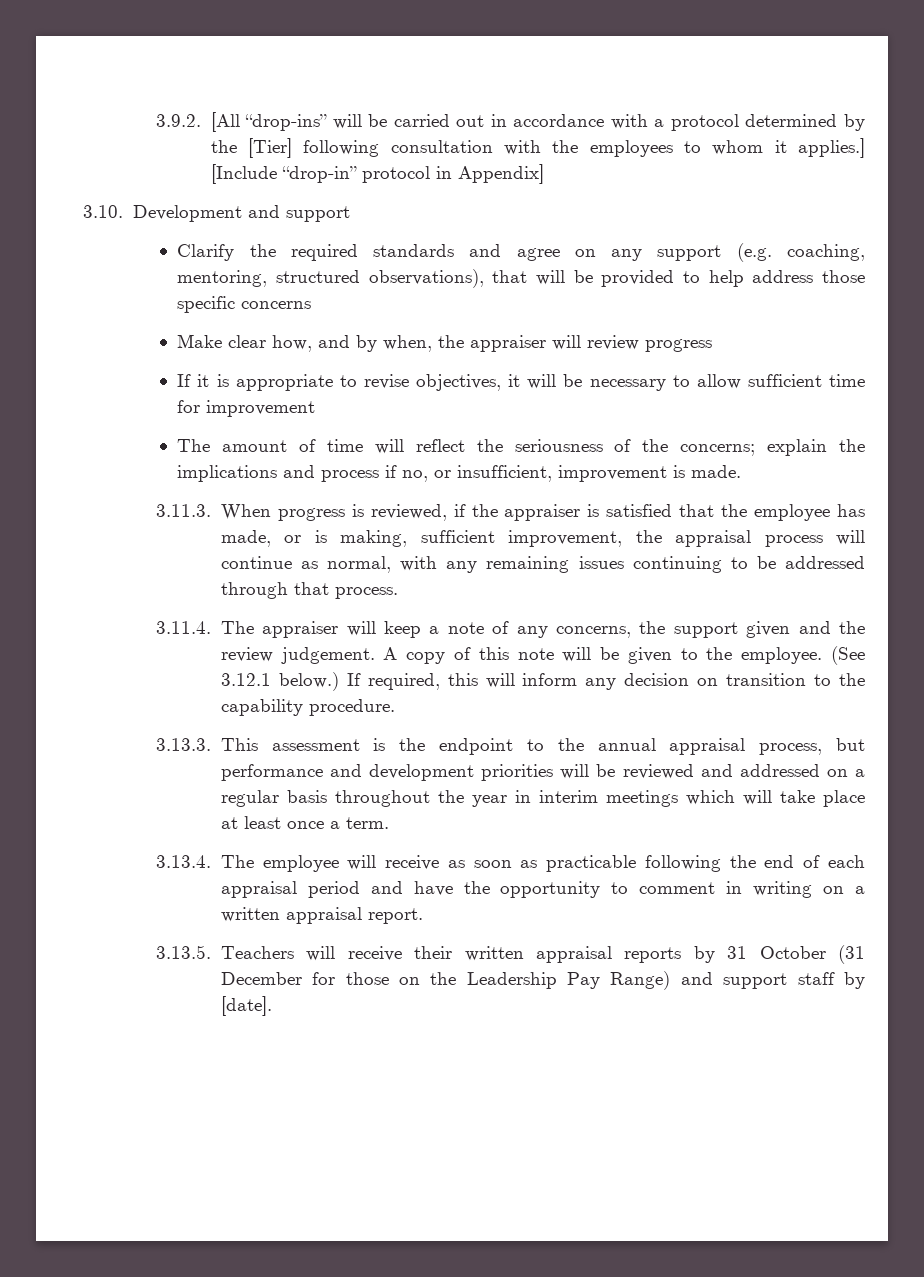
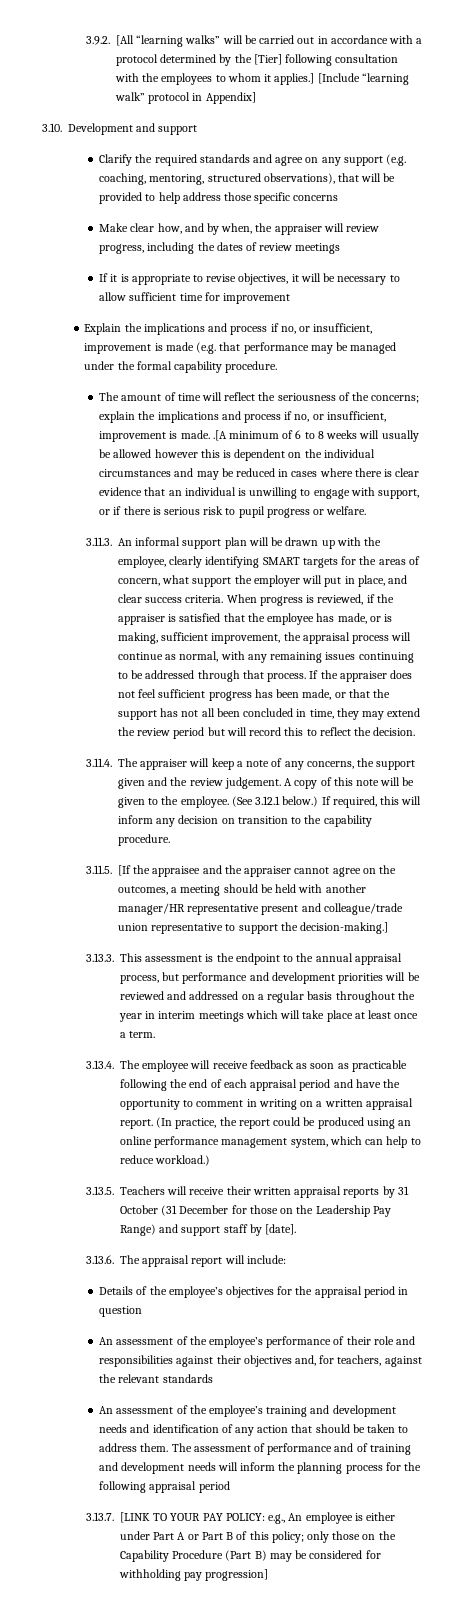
- 3.9.2. [All “drop-ins” will be carried out in accordance with a protocol determined by the [Tier] following consultation with the employees to whom it applies.]
+ 3.9.2. [All “learning walks” will be carried out in accordance with a protocol determined by the [Tier] following consultation with the employees to whom it applies.]
- [Include “drop-in” protocol in Appendix]
+ [Include “learning walk” protocol in Appendix]
- Make clear how, and by when, the appraiser will review progress
+ Make clear how, and by when, the appraiser will review progress, including the dates of review meetings
+ Explain the implications and process if no, or insufficient, improvement is made (e.g. that performance may be managed under the formal capability procedure.
- The amount of time will reflect the seriousness of the concerns; explain the implications and process if no, or insufficient, improvement is made.
- 3.11.3. When progress is reviewed, if the appraiser is satisfied that the employee has made, or is making, sufficient improvement, the appraisal process will continue as normal, with any remaining issues continuing to be addressed through that process.
+ The amount of time will reflect the seriousness of the concerns; explain the implications and process if no, or insufficient, improvement is made. .[A minimum of 6 to 8 weeks will usually be allowed however this is dependent on the individual circumstances and may be reduced in cases where there is clear evidence that an individual is unwilling to engage with support, or if there is serious risk to pupil progress or welfare.
+ 3.11.3. An informal support plan will be drawn up with the employee, clearly identifying SMART targets for the areas of concern, what support the employer will put in place, and clear success criteria. When progress is reviewed, if the appraiser is satisfied that the employee has made, or is making, sufficient improvement, the appraisal process will continue as normal, with any remaining issues continuing to be addressed through that process. If the appraiser does not feel sufficient progress has been made, or that the support has not all been concluded in time, they may extend the review period but will record this to reflect the decision.
+ 3.11.5. [If the appraisee and the appraiser cannot agree on the outcomes, a meeting should be held with another manager/HR representative present and colleague/trade union representative to support the decision-making.]
- 3.13.4. The employee will receive as soon as practicable following the end of each appraisal period and have the opportunity to comment in writing on a written appraisal report.
+ 3.13.4. The employee will receive feedback as soon as practicable following the end of each appraisal period and have the opportunity to comment in writing on a written appraisal report. (In practice, the report could be produced using an online performance management system, which can help to reduce workload.)
+ 3.13.6. The appraisal report will include:
+ Details of the employee’s objectives for the appraisal period in question
+ An assessment of the employee’s performance of their role and responsibilities against their objectives and, for teachers, against the relevant standards
+ An assessment of the employee’s training and development needs and identification of any action that should be taken to address them. The assessment of performance and of training and development needs will inform the planning process for the following appraisal period
+ 3.13.7. [LINK TO YOUR PAY POLICY: e.g., An employee is either under Part A or Part B of this policy; only those on the Capability Procedure (Part B) may be considered for withholding pay progression]

